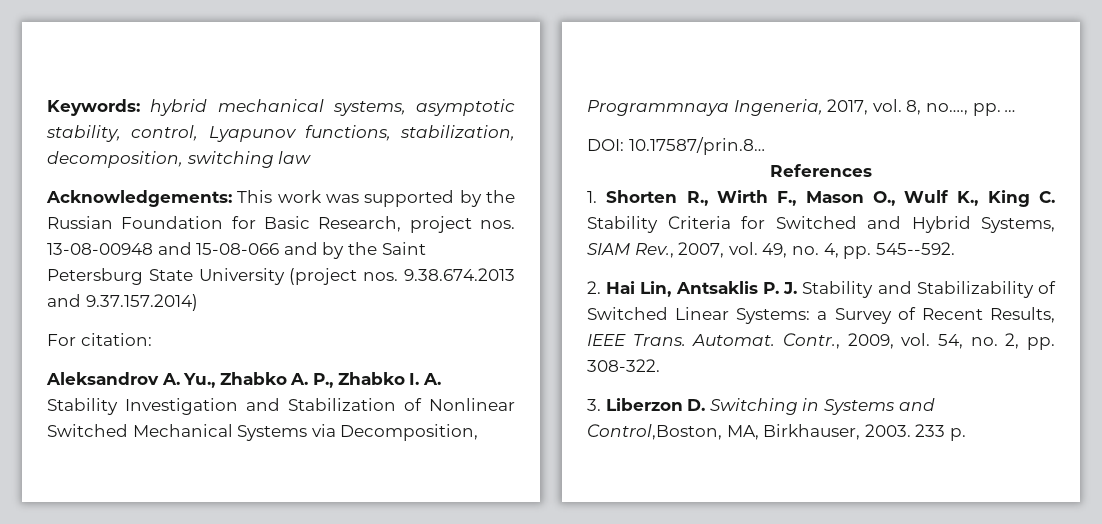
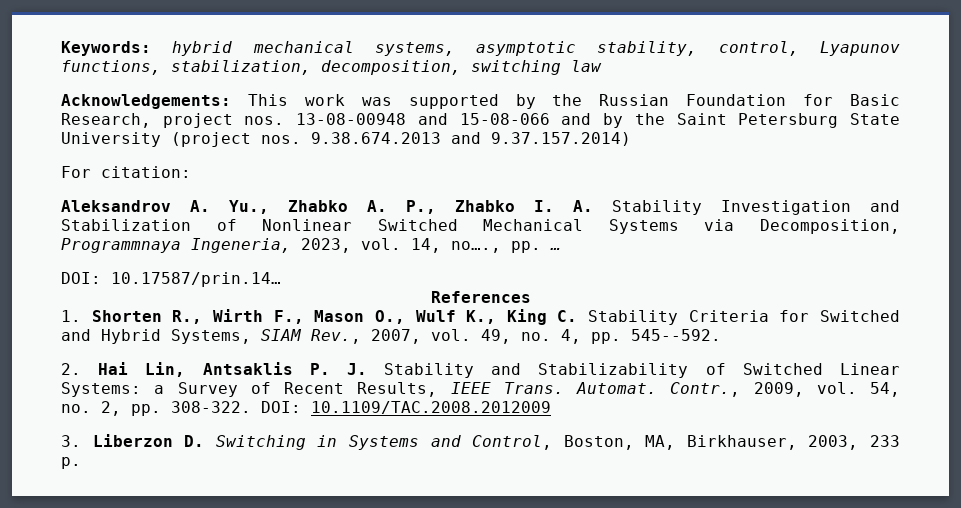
- Aleksandrov A. Yu., Zhabko A. P., Zhabko I. A. Stability Investigation and Stabilization of Nonlinear Switched Mechanical Systems via Decomposition, Programmnaya Ingeneria, 2017, vol. 8, no…., pp. …
+ Aleksandrov A. Yu., Zhabko A. P., Zhabko I. A. Stability Investigation and Stabilization of Nonlinear Switched Mechanical Systems via Decomposition, Programmnaya Ingeneria, 2023, vol. 14, no…., pp. …
- DOI: 10.17587/prin.8…
+ DOI: 10.17587/prin.14…
+ DOI: 10.1109/TAC.2008.2012009
- 3. Liberzon D. Switching in Systems and Control,Boston, MA, Birkhauser, 2003. 233 p.
+ 3. Liberzon D. Switching in Systems and Control, Boston, MA, Birkhauser, 2003, 233 p.

